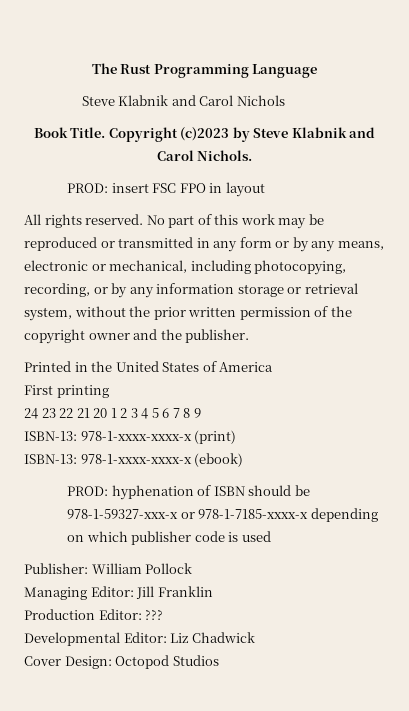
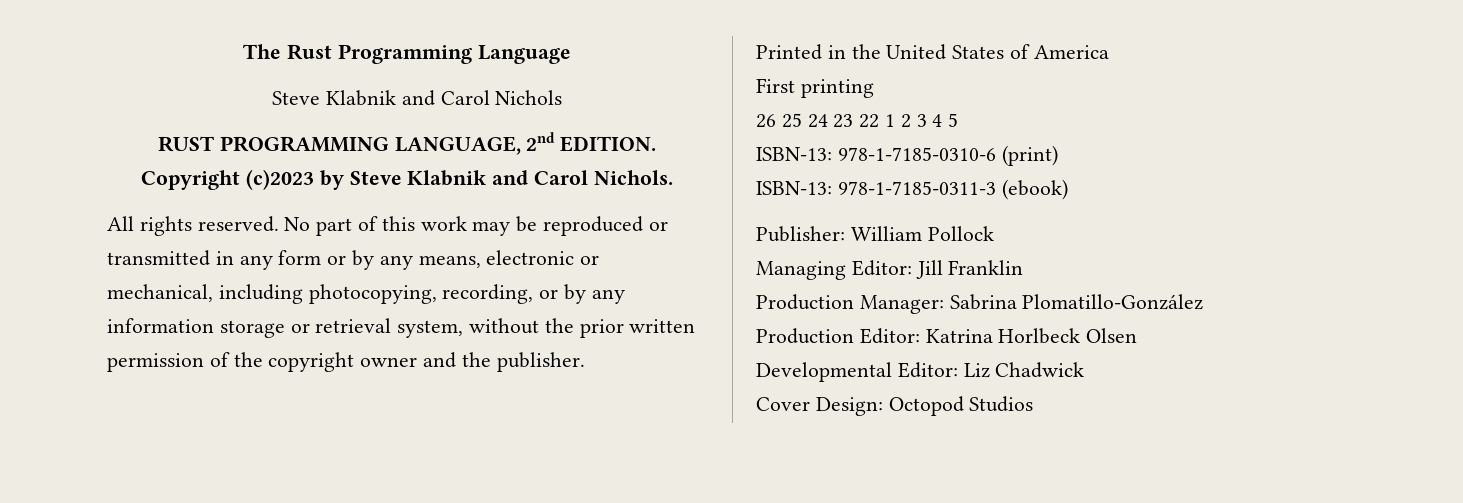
- Book Title.
+ RUST PROGRAMMING LANGUAGE, 2nd EDITION.
- PROD: insert FSC FPO in layout
- 24 23 22 21 20 1 2 3 4 5 6 7 8 9
- ISBN-13: 978-1-xxxx-xxxx-x (print)
+ 26 25 24 23 22 1 2 3 4 5
+ ISBN-13: 978-1-7185-0310-6 (print)
- ISBN-13: 978-1-xxxx-xxxx-x (ebook)
+ ISBN-13: 978-1-7185-0311-3 (ebook)
- PROD: hyphenation of ISBN should be 978-1-59327-xxx-x or 978-1-7185-xxxx-x depending on which publisher code is used
+ Production Manager: Sabrina Plomatillo-González
- Production Editor: ???
+ Production Editor: Katrina Horlbeck Olsen

